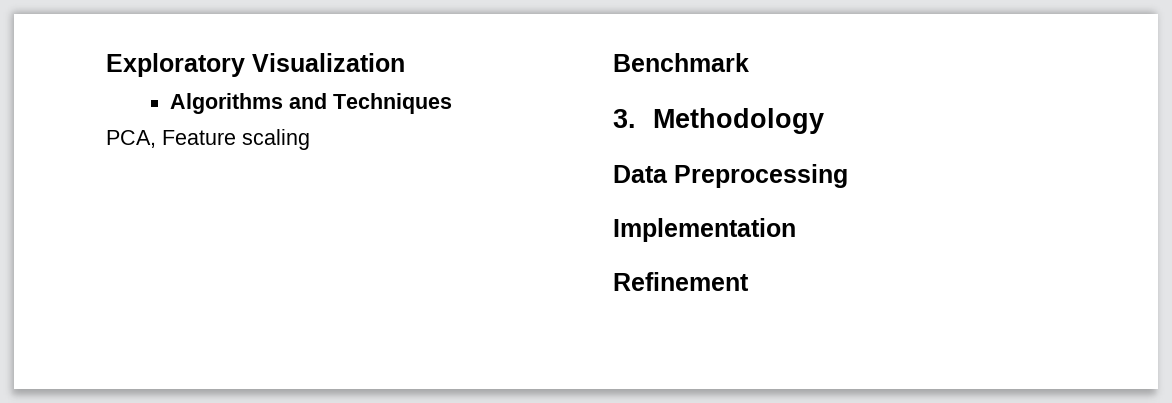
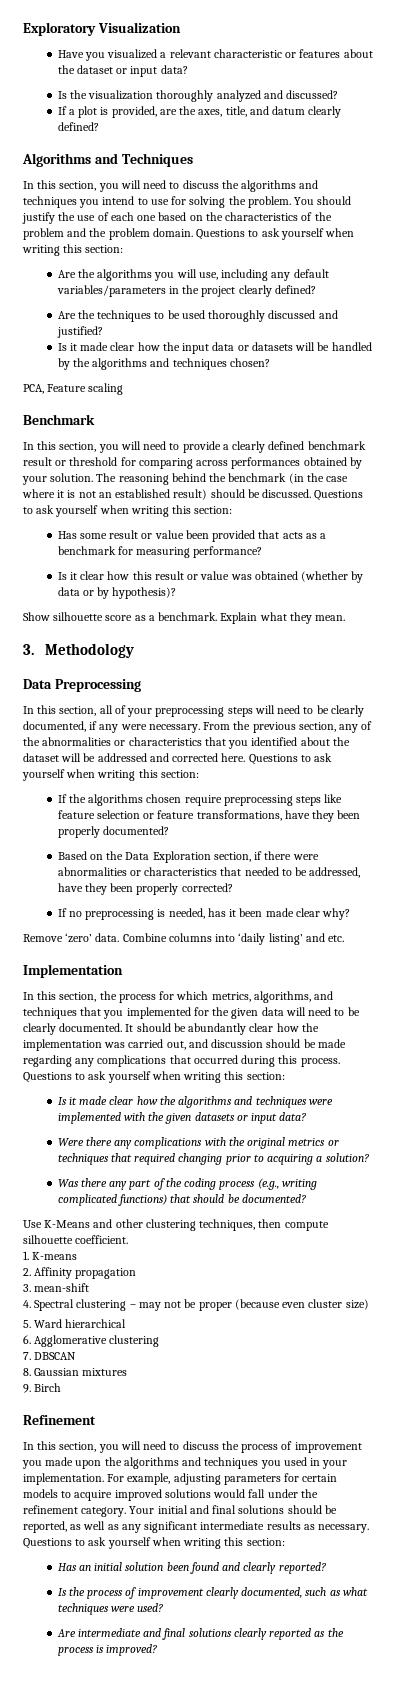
+ Have you visualized a relevant characteristic or features about the dataset or input data?
+ Is the visualization thoroughly analyzed and discussed?
+ If a plot is provided, are the axes, title, and datum clearly defined?
  Algorithms and Techniques
+ In this section, you will need to discuss the algorithms and techniques you intend to use for solving the problem. You should justify the use of each one based on the characteristics of the problem and the problem domain. Questions to ask yourself when writing this section:
+ Are the algorithms you will use, including any default variables/parameters in the project clearly defined?
+ Are the techniques to be used thoroughly discussed and justified?
+ Is it made clear how the input data or datasets will be handled by the algorithms and techniques chosen?
  PCA, Feature scaling
  Benchmark
+ In this section, you will need to provide a clearly defined benchmark result or threshold for comparing across performances obtained by your solution. The reasoning behind the benchmark (in the case where it is not an established result) should be discussed. Questions to ask yourself when writing this section:
+ Has some result or value been provided that acts as a benchmark for measuring performance?
+ Is it clear how this result or value was obtained (whether by data or by hypothesis)?
+ Show silhouette score as a benchmark. Explain what they mean.
  3. Methodology
  Data Preprocessing
+ In this section, all of your preprocessing steps will need to be clearly documented, if any were necessary. From the previous section, any of the abnormalities or characteristics that you identified about the dataset will be addressed and corrected here. Questions to ask yourself when writing this section:
+ If the algorithms chosen require preprocessing steps like feature selection or feature transformations, have they been properly documented?
+ Based on the Data Exploration section, if there were abnormalities or characteristics that needed to be addressed, have they been properly corrected?
+ If no preprocessing is needed, has it been made clear why?
+ Remove ‘zero’ data. Combine columns into ‘daily listing’ and etc.
  Implementation
+ In this section, the process for which metrics, algorithms, and techniques that you implemented for the given data will need to be clearly documented. It should be abundantly clear how the implementation was carried out, and discussion should be made regarding any complications that occurred during this process. Questions to ask yourself when writing this section:
+ Is it made clear how the algorithms and techniques were implemented with the given datasets or input data?
+ Were there any complications with the original metrics or techniques that required changing prior to acquiring a solution?
+ Was there any part of the coding process (e.g., writing complicated functions) that should be documented?
+ Use K-Means and other clustering techniques, then compute silhouette coefficient.
+ 1. K-means
+ 2. Affinity propagation
+ 3. mean-shift
+ 4. Spectral clustering – may not be proper (because even cluster size)
+ 5. Ward hierarchical
+ 6. Agglomerative clustering
+ 7. DBSCAN
+ 8. Gaussian mixtures
+ 9. Birch
  Refinement
+ In this section, you will need to discuss the process of improvement you made upon the algorithms and techniques you used in your implementation. For example, adjusting parameters for certain models to acquire improved solutions would fall under the refinement category. Your initial and final solutions should be reported, as well as any significant intermediate results as necessary. Questions to ask yourself when writing this section:
+ Has an initial solution been found and clearly reported?
+ Is the process of improvement clearly documented, such as what techniques were used?
+ Are intermediate and final solutions clearly reported as the process is improved?

